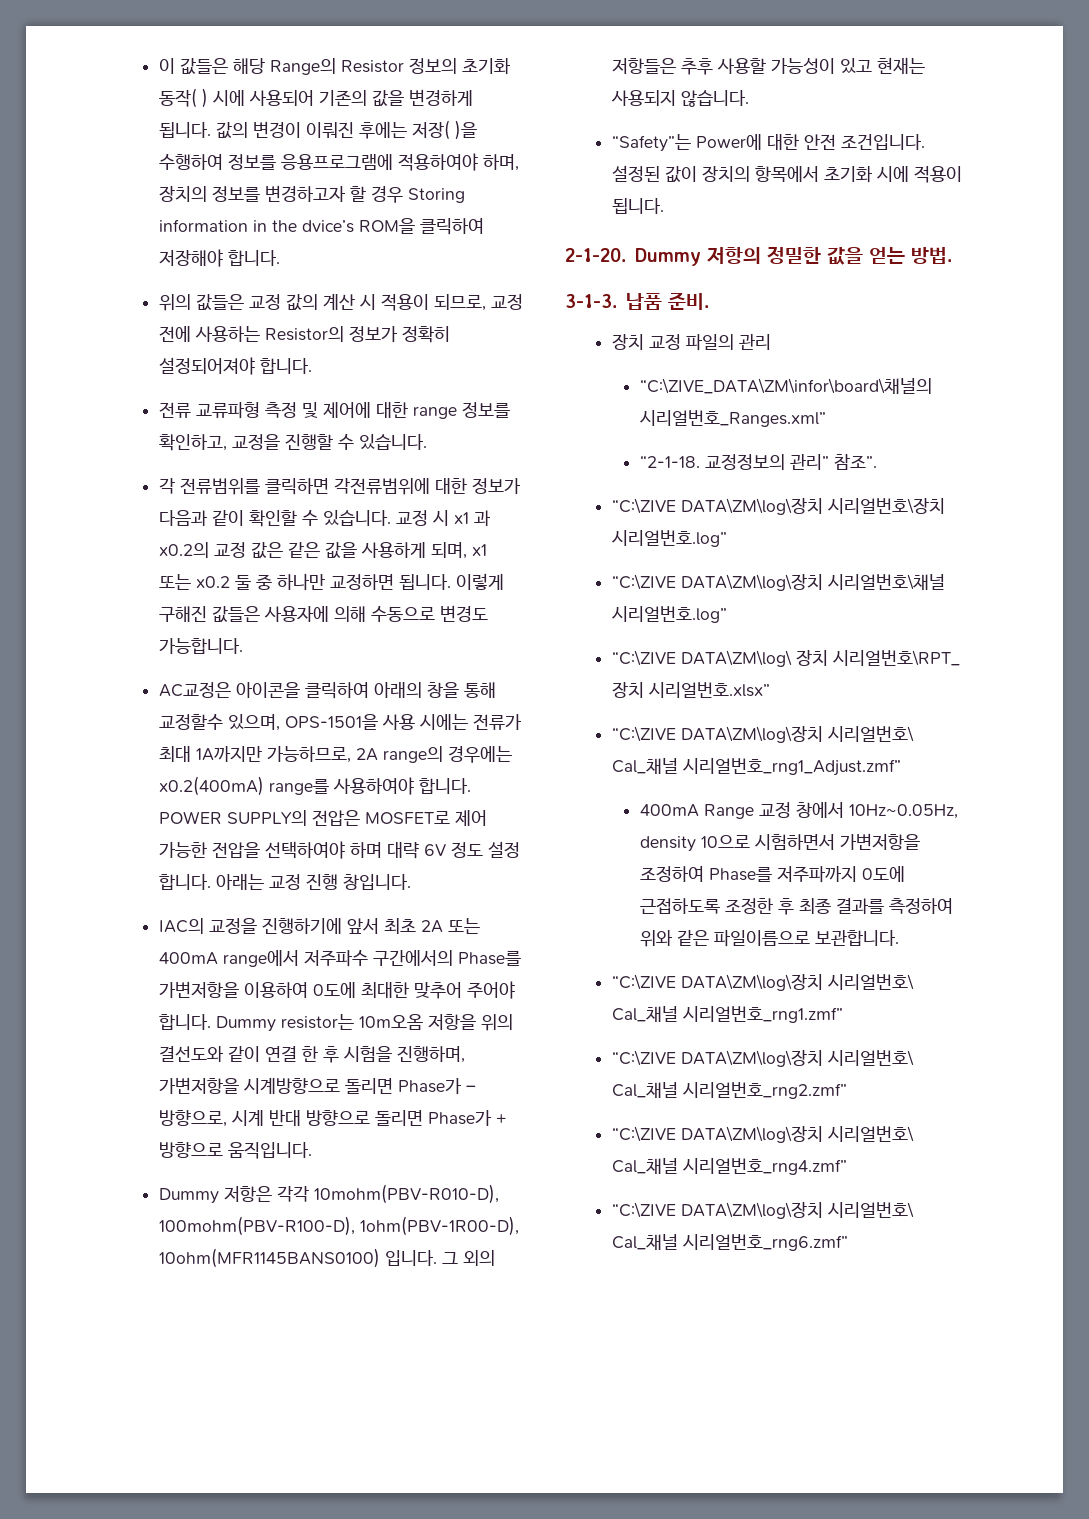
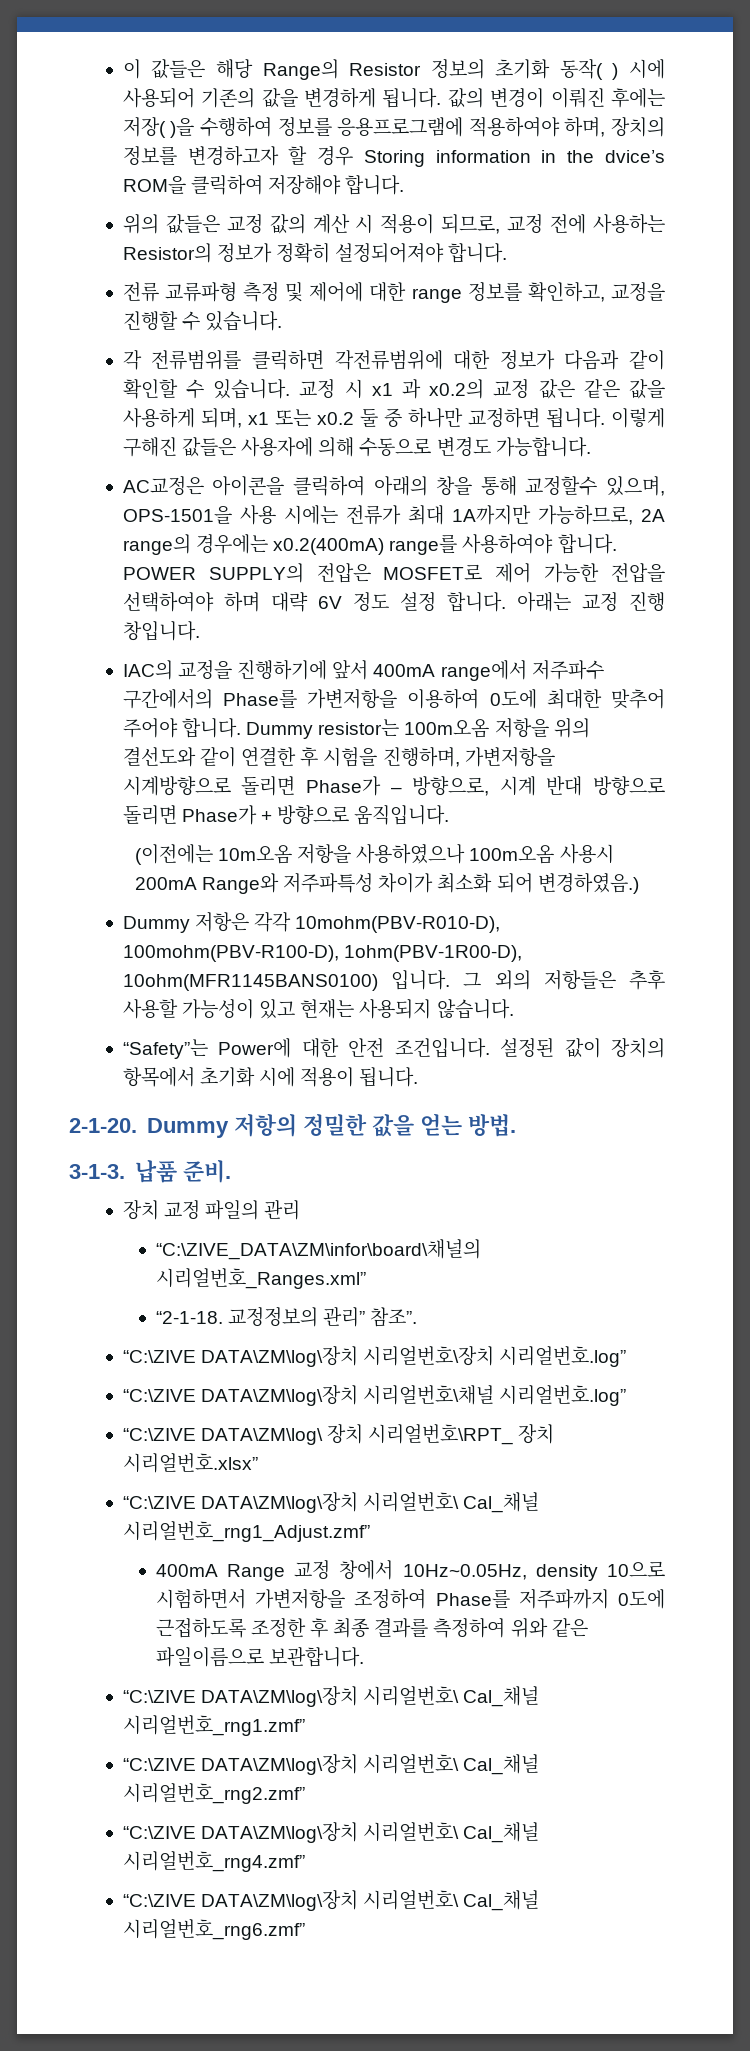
- IAC의 교정을 진행하기에 앞서 최초 2A 또는 400mA range에서 저주파수 구간에서의 Phase를 가변저항을 이용하여 0도에 최대한 맞추어 주어야 합니다.
+ IAC의 교정을 진행하기에 앞서 400mA range에서 저주파수 구간에서의 Phase를 가변저항을 이용하여 0도에 최대한 맞추어 주어야 합니다.
- Dummy resistor는 10m오옴 저항을 위의 결선도와 같이 연결 한 후 시험을 진행하며, 가변저항을 시계방향으로 돌리면 Phase가 – 방향으로, 시계 반대 방향으로 돌리면 Phase가 + 방향으로 움직입니다.
+ Dummy resistor는 100m오옴 저항을 위의 결선도와 같이 연결한 후 시험을 진행하며, 가변저항을 시계방향으로 돌리면 Phase가 – 방향으로, 시계 반대 방향으로 돌리면 Phase가 + 방향으로 움직입니다.
+ (이전에는 10m오옴 저항을 사용하였으나 100m오옴 사용시 200mA Range와 저주파특성 차이가 최소화 되어 변경하였음.)

